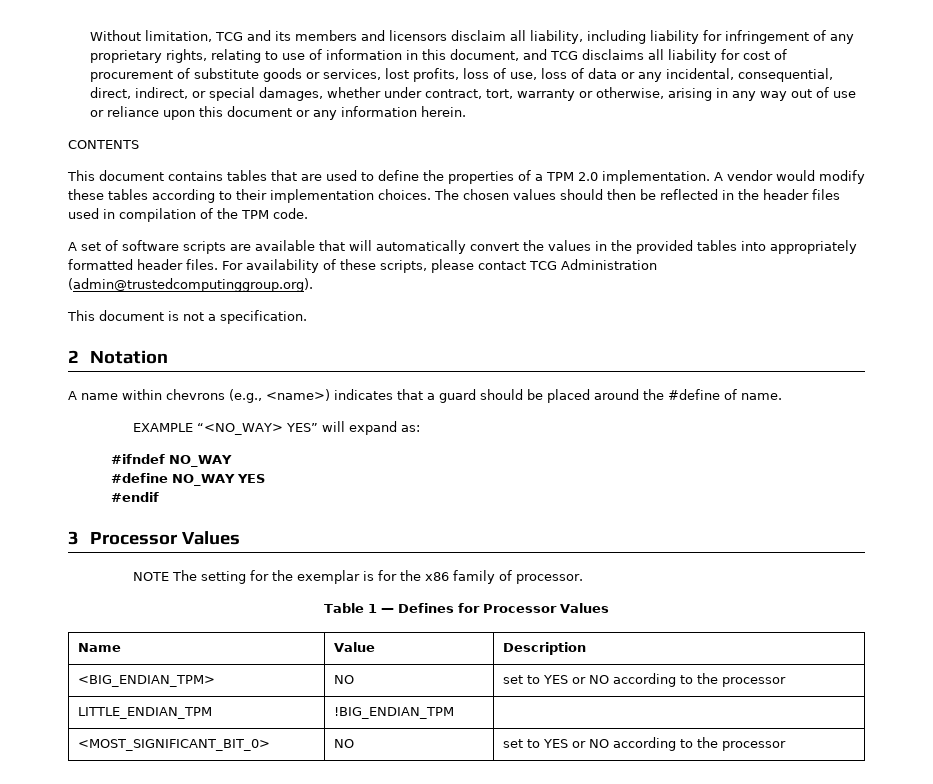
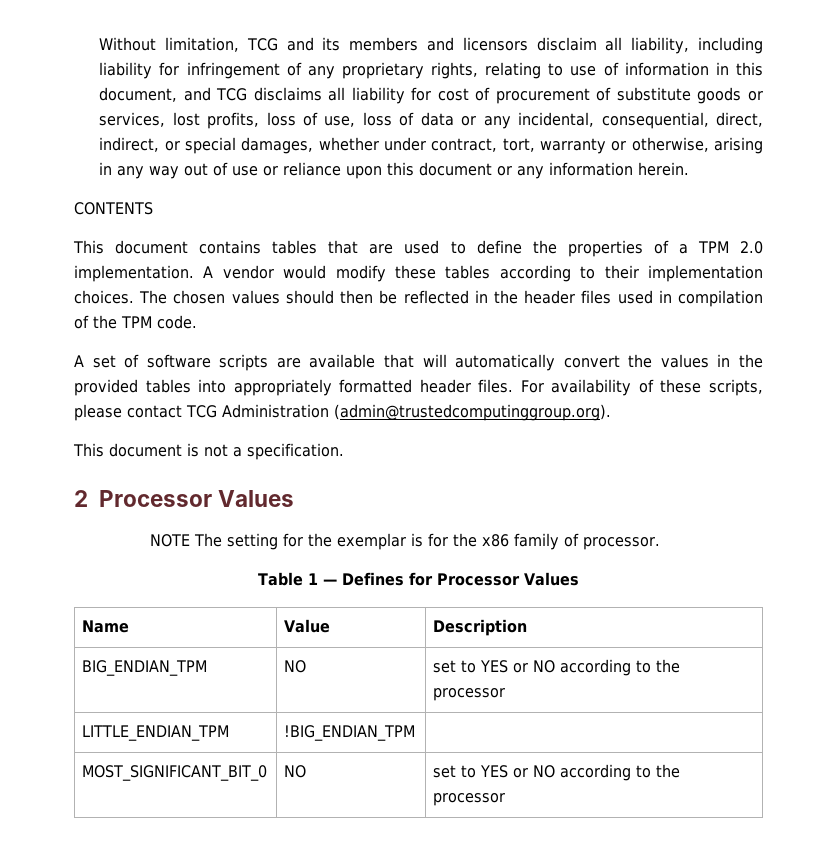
- 2 Notation
- A name within chevrons (e.g., <name>) indicates that a guard should be placed around the #define of name.
- EXAMPLE “<NO_WAY> YES” will expand as:
- #ifndef NO_WAY
- #define NO_WAY YES
- #endif
- 3 Processor Values
+ 2 Processor Values
- <BIG_ENDIAN_TPM> | NO | set to YES or NO according to the processor
+ BIG_ENDIAN_TPM | NO | set to YES or NO according to the processor
- <MOST_SIGNIFICANT_BIT_0> | NO | set to YES or NO according to the processor
+ MOST_SIGNIFICANT_BIT_0 | NO | set to YES or NO according to the processor

